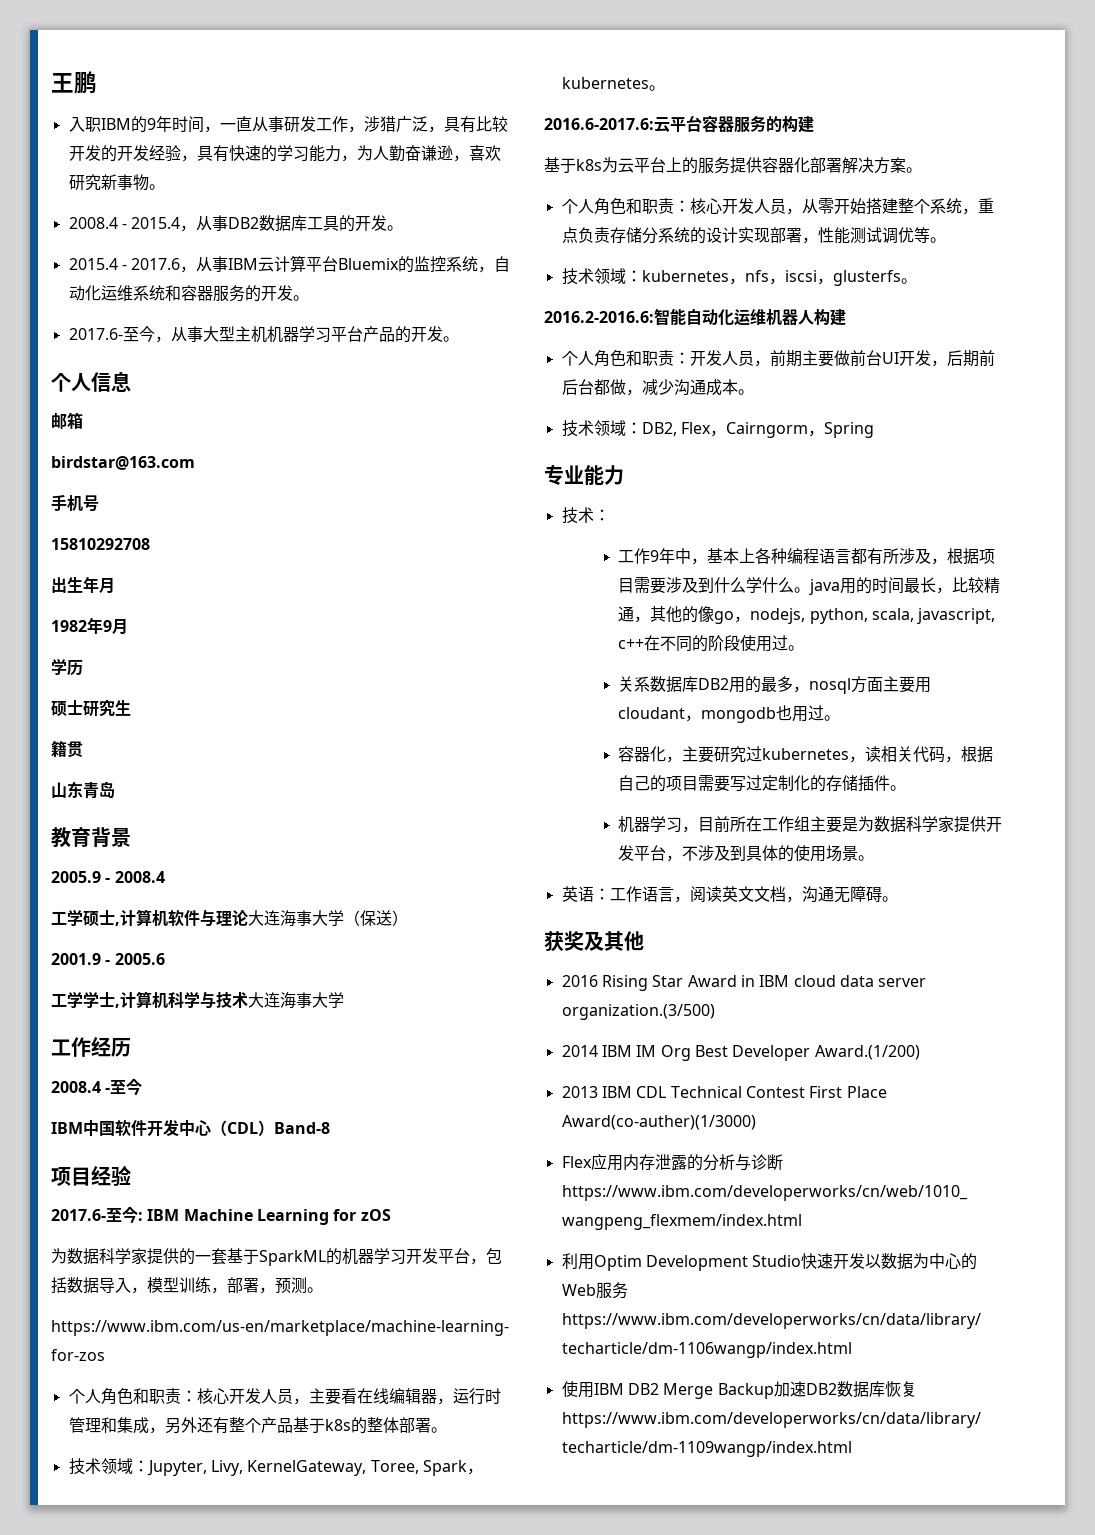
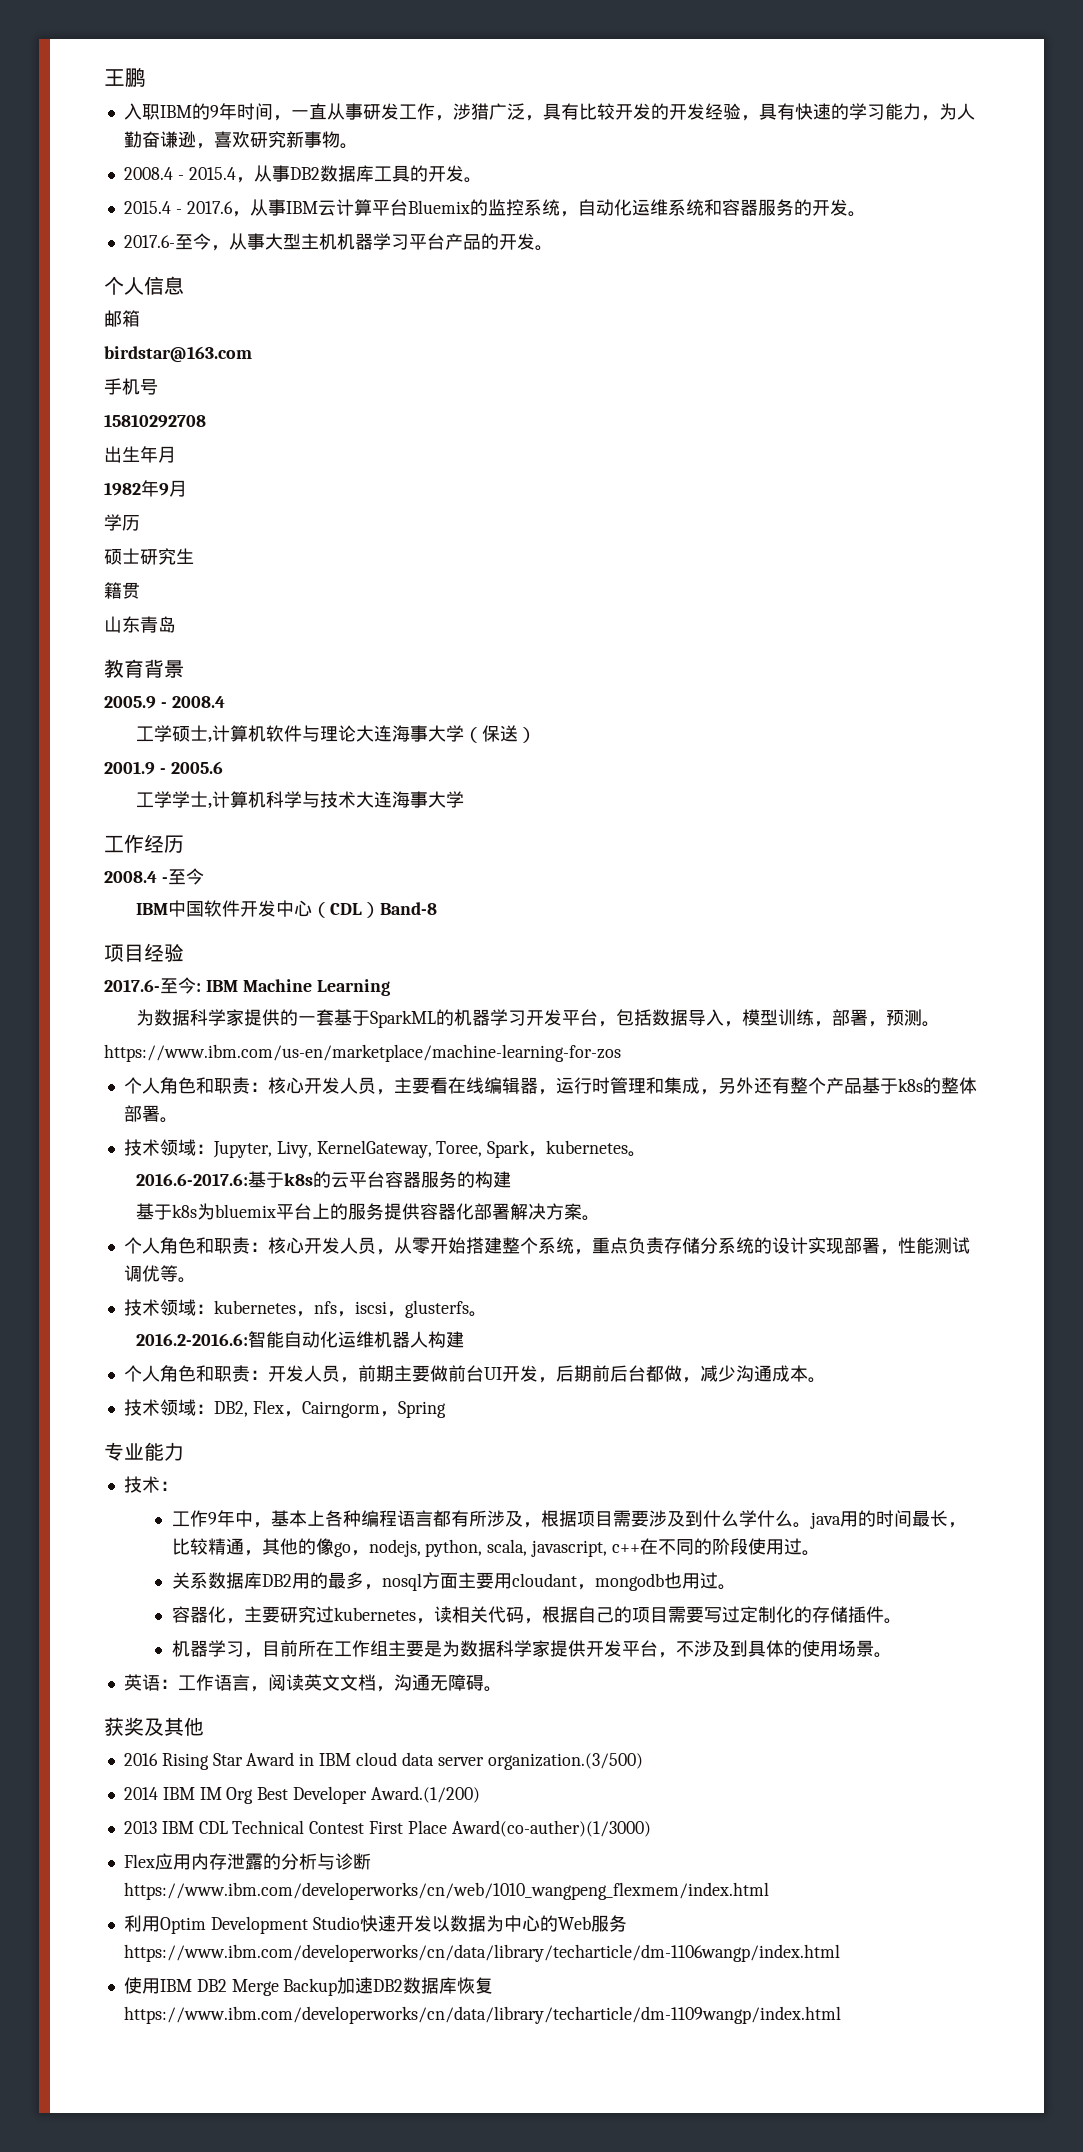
- 2017.6-至今: IBM Machine Learning for zOS
+ 2017.6-至今: IBM Machine Learning
- 2016.6-2017.6:云平台容器服务的构建
+ 2016.6-2017.6:基于k8s的云平台容器服务的构建
- 基于k8s为云平台上的服务提供容器化部署解决方案。
+ 基于k8s为bluemix平台上的服务提供容器化部署解决方案。

